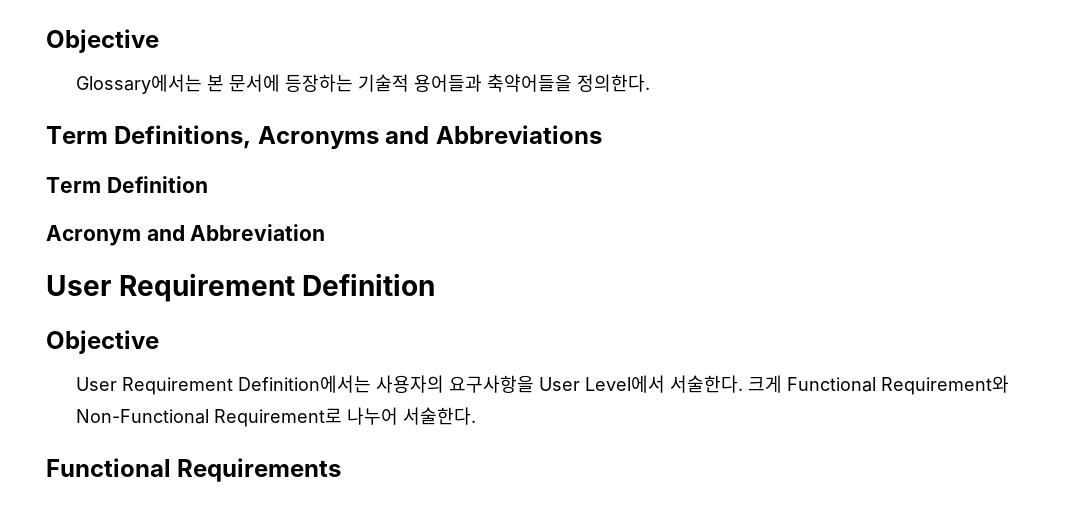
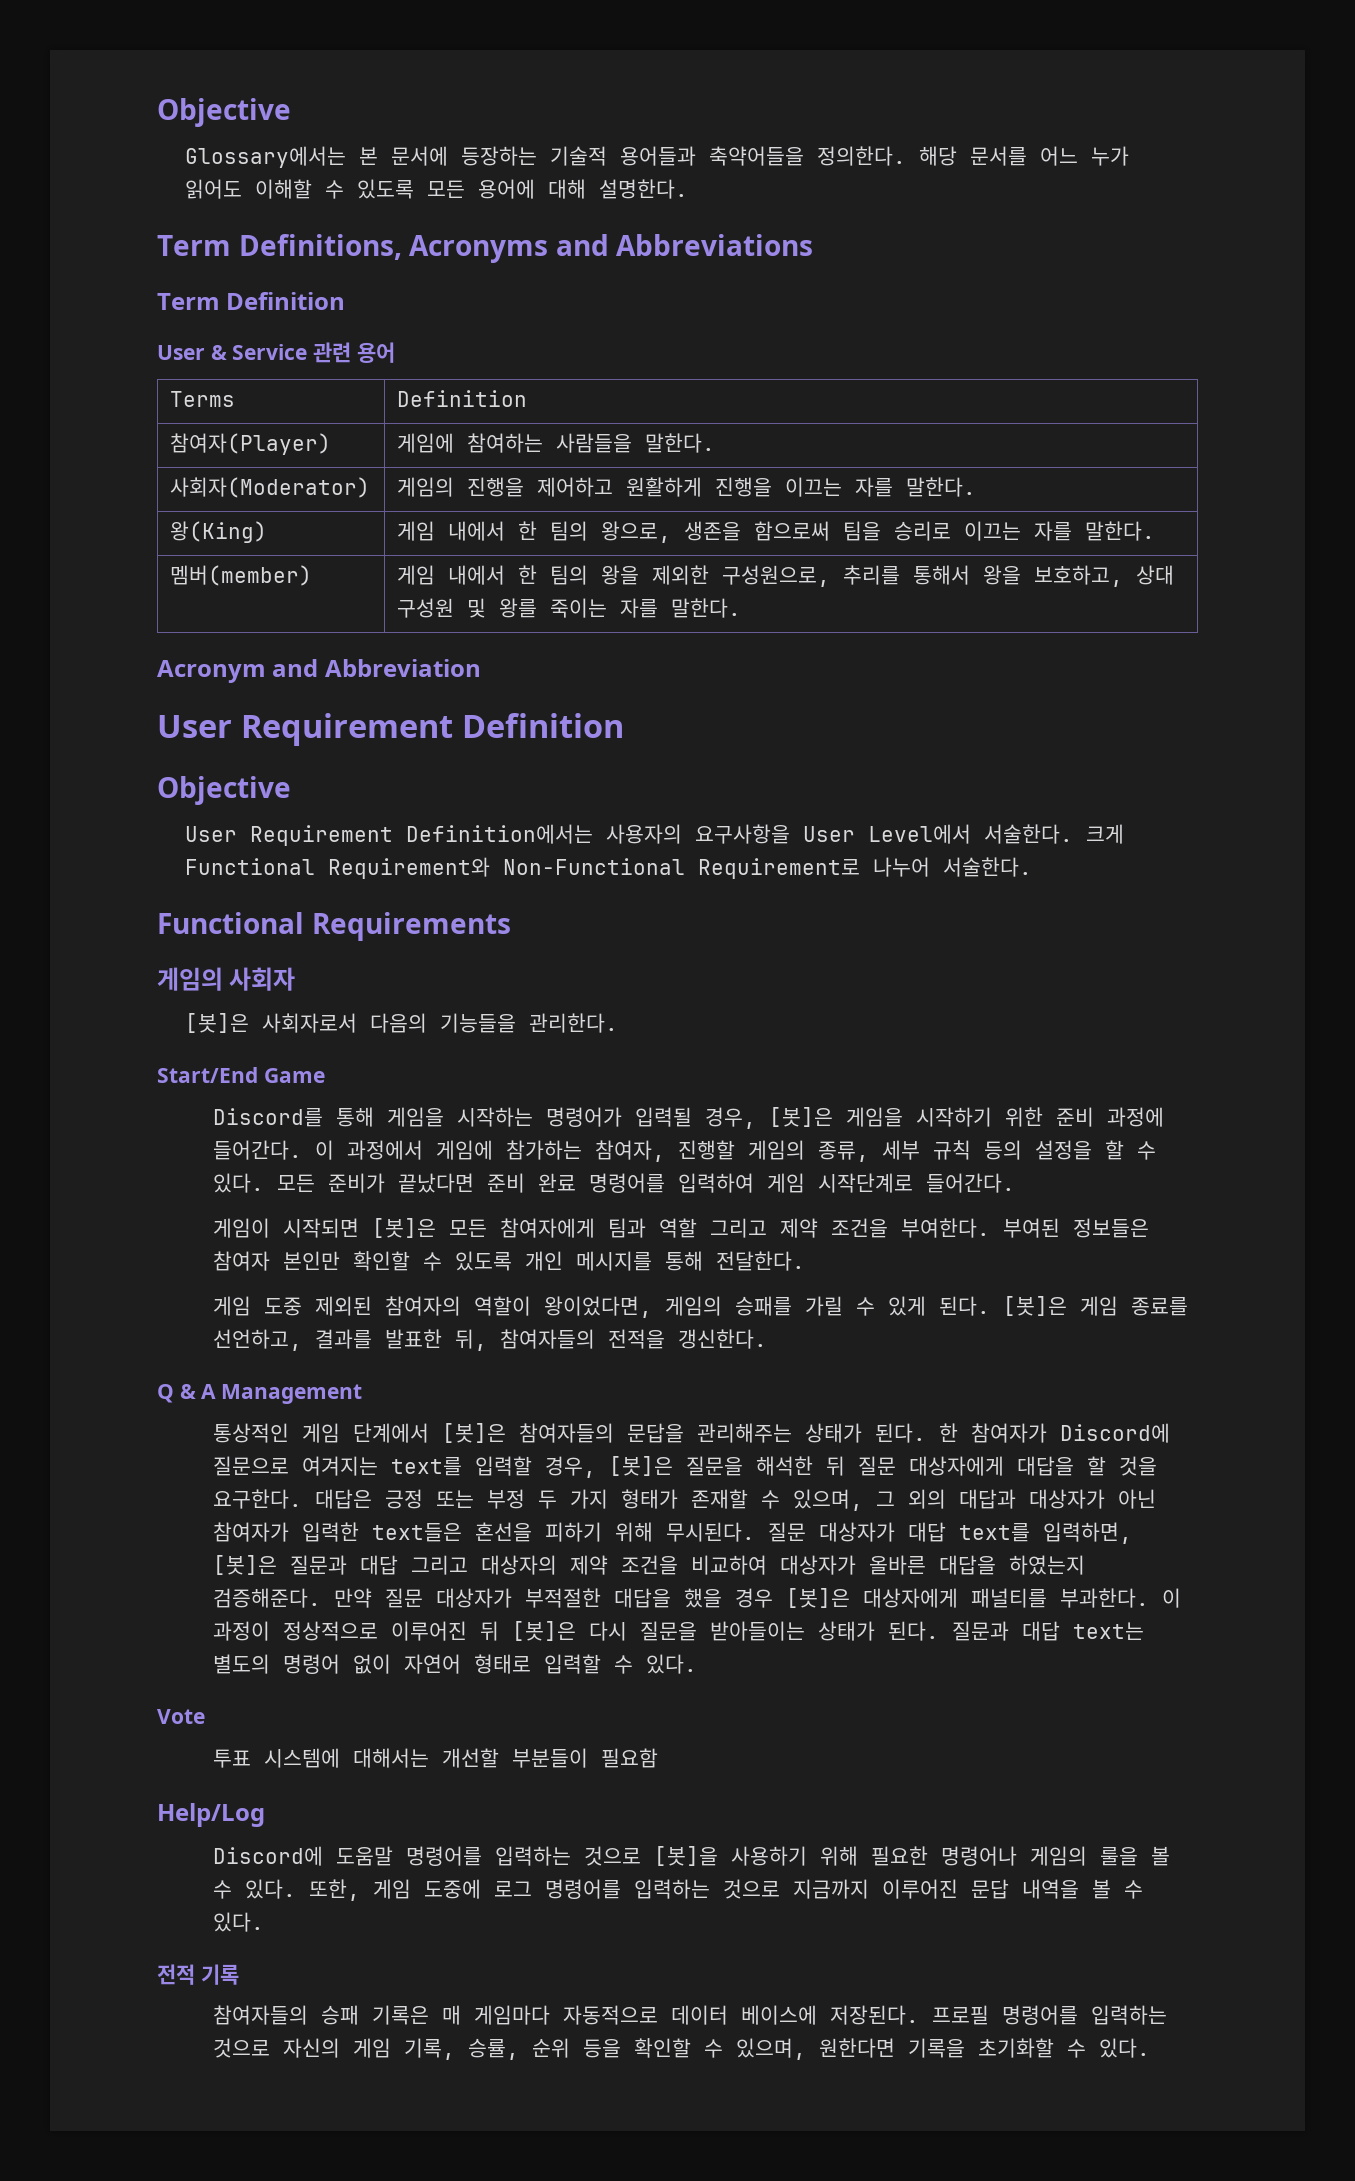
+ 해당 문서를 어느 누가 읽어도 이해할 수 있도록 모든 용어에 대해 설명한다.
+ User & Service 관련 용어
+ Terms | Definition
+ 참여자(Player) | 게임에 참여하는 사람들을 말한다.
+ 사회자(Moderator) | 게임의 진행을 제어하고 원활하게 진행을 이끄는 자를 말한다.
+ 왕(King) | 게임 내에서 한 팀의 왕으로, 생존을 함으로써 팀을 승리로 이끄는 자를 말한다.
+ 멤버(member) | 게임 내에서 한 팀의 왕을 제외한 구성원으로, 추리를 통해서 왕을 보호하고, 상대 구성원 및 왕를 죽이는 자를 말한다.
+ 게임의 사회자
+ [봇]은 사회자로서 다음의 기능들을 관리한다.
+ Start/End Game
+ Discord를 통해 게임을 시작하는 명령어가 입력될 경우, [봇]은 게임을 시작하기 위한 준비 과정에 들어간다. 이 과정에서 게임에 참가하는 참여자, 진행할 게임의 종류, 세부 규칙 등의 설정을 할 수 있다. 모든 준비가 끝났다면 준비 완료 명령어를 입력하여 게임 시작단계로 들어간다.
+ 게임이 시작되면 [봇]은 모든 참여자에게 팀과 역할 그리고 제약 조건을 부여한다. 부여된 정보들은 참여자 본인만 확인할 수 있도록 개인 메시지를 통해 전달한다.
+ 게임 도중 제외된 참여자의 역할이 왕이었다면, 게임의 승패를 가릴 수 있게 된다. [봇]은 게임 종료를 선언하고, 결과를 발표한 뒤, 참여자들의 전적을 갱신한다.
+ Q & A Management
+ 통상적인 게임 단계에서 [봇]은 참여자들의 문답을 관리해주는 상태가 된다. 한 참여자가 Discord에 질문으로 여겨지는 text를 입력할 경우, [봇]은 질문을 해석한 뒤 질문 대상자에게 대답을 할 것을 요구한다. 대답은 긍정 또는 부정 두 가지 형태가 존재할 수 있으며, 그 외의 대답과 대상자가 아닌 참여자가 입력한 text들은 혼선을 피하기 위해 무시된다. 질문 대상자가 대답 text를 입력하면, [봇]은 질문과 대답 그리고 대상자의 제약 조건을 비교하여 대상자가 올바른 대답을 하였는지 검증해준다. 만약 질문 대상자가 부적절한 대답을 했을 경우 [봇]은 대상자에게 패널티를 부과한다. 이 과정이 정상적으로 이루어진 뒤 [봇]은 다시 질문을 받아들이는 상태가 된다. 질문과 대답 text는 별도의 명령어 없이 자연어 형태로 입력할 수 있다.
+ Vote
+ 투표 시스템에 대해서는 개선할 부분들이 필요함
+ Help/Log
+ Discord에 도움말 명령어를 입력하는 것으로 [봇]을 사용하기 위해 필요한 명령어나 게임의 룰을 볼 수 있다. 또한, 게임 도중에 로그 명령어를 입력하는 것으로 지금까지 이루어진 문답 내역을 볼 수 있다.
+ 전적 기록
+ 참여자들의 승패 기록은 매 게임마다 자동적으로 데이터 베이스에 저장된다. 프로필 명령어를 입력하는 것으로 자신의 게임 기록, 승률, 순위 등을 확인할 수 있으며, 원한다면 기록을 초기화할 수 있다.

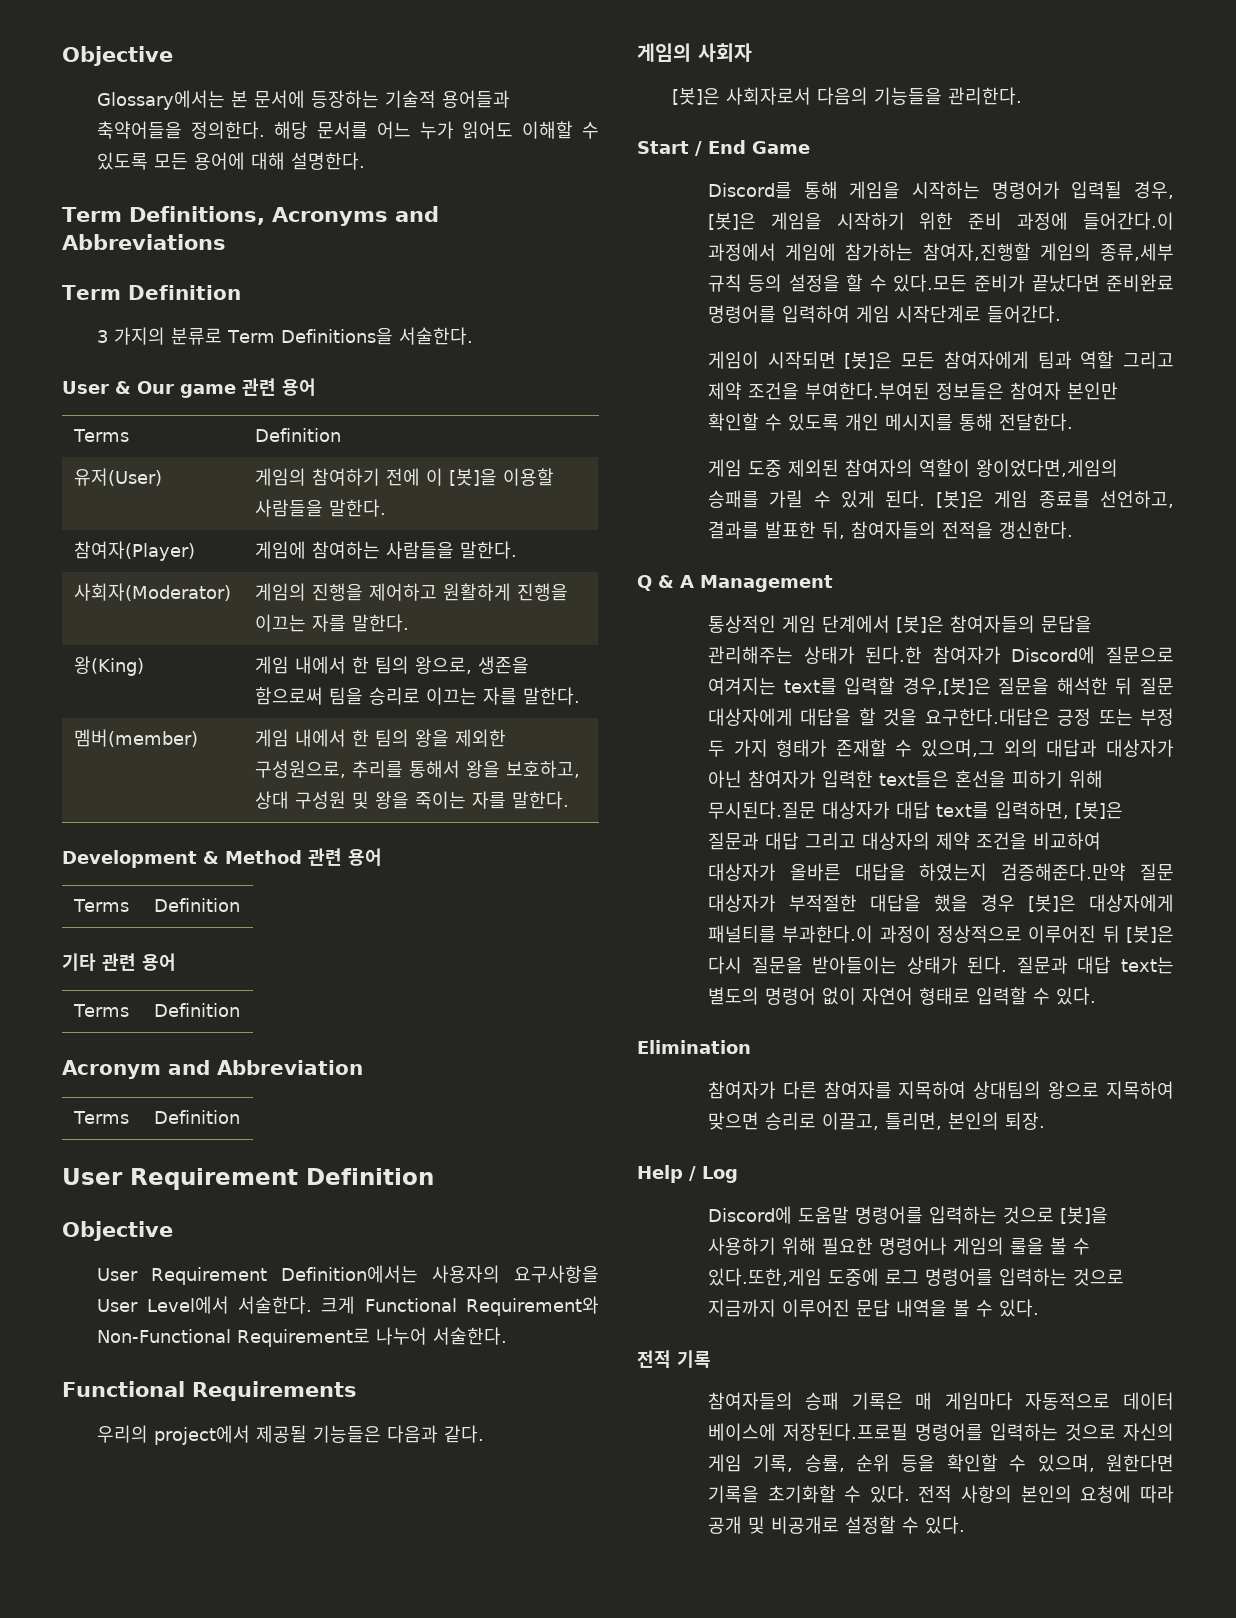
+ 3 가지의 분류로 Term Definitions을 서술한다.
- User & Service 관련 용어
+ User & Our game 관련 용어
  Terms | Definition
+ 유저(User) | 게임의 참여하기 전에 이 [봇]을 이용할 사람들을 말한다.
- 멤버(member) | 게임 내에서 한 팀의 왕을 제외한 구성원으로, 추리를 통해서 왕을 보호하고, 상대 구성원 및 왕를 죽이는 자를 말한다.
+ 멤버(member) | 게임 내에서 한 팀의 왕을 제외한 구성원으로, 추리를 통해서 왕을 보호하고, 상대 구성원 및 왕을 죽이는 자를 말한다.
+ Development & Method 관련 용어
+ Terms | Definition
+ 기타 관련 용어
+ Terms | Definition
  Acronym and Abbreviation
+ Terms | Definition
+ 우리의 project에서 제공될 기능들은 다음과 같다.
- Start/End Game
+ Start / End Game
- Discord를 통해 게임을 시작하는 명령어가 입력될 경우, [봇]은 게임을 시작하기 위한 준비 과정에 들어간다. 이 과정에서 게임에 참가하는 참여자, 진행할 게임의 종류, 세부 규칙 등의 설정을 할 수 있다. 모든 준비가 끝났다면 준비 완료 명령어를 입력하여 게임 시작단계로 들어간다.
+ Discord를 통해 게임을 시작하는 명령어가 입력될 경우, [봇]은 게임을 시작하기 위한 준비 과정에 들어간다.이 과정에서 게임에 참가하는 참여자,진행할 게임의 종류,세부 규칙 등의 설정을 할 수 있다.모든 준비가 끝났다면 준비완료 명령어를 입력하여 게임 시작단계로 들어간다.
- 게임이 시작되면 [봇]은 모든 참여자에게 팀과 역할 그리고 제약 조건을 부여한다. 부여된 정보들은 참여자 본인만 확인할 수 있도록 개인 메시지를 통해 전달한다.
+ 게임이 시작되면 [봇]은 모든 참여자에게 팀과 역할 그리고 제약 조건을 부여한다.부여된 정보들은 참여자 본인만 확인할 수 있도록 개인 메시지를 통해 전달한다.
- 게임 도중 제외된 참여자의 역할이 왕이었다면, 게임의 승패를 가릴 수 있게 된다.
+ 게임 도중 제외된 참여자의 역할이 왕이었다면,게임의 승패를 가릴 수 있게 된다.
- 통상적인 게임 단계에서 [봇]은 참여자들의 문답을 관리해주는 상태가 된다. 한 참여자가 Discord에 질문으로 여겨지는 text를 입력할 경우, [봇]은 질문을 해석한 뒤 질문 대상자에게 대답을 할 것을 요구한다. 대답은 긍정 또는 부정 두 가지 형태가 존재할 수 있으며, 그 외의 대답과 대상자가 아닌 참여자가 입력한 text들은 혼선을 피하기 위해 무시된다. 질문 대상자가 대답 text를 입력하면, [봇]은 질문과 대답 그리고 대상자의 제약 조건을 비교하여 대상자가 올바른 대답을 하였는지 검증해준다. 만약 질문 대상자가 부적절한 대답을 했을 경우 [봇]은 대상자에게 패널티를 부과한다. 이 과정이 정상적으로 이루어진 뒤 [봇]은 다시 질문을 받아들이는 상태가 된다.
+ 통상적인 게임 단계에서 [봇]은 참여자들의 문답을 관리해주는 상태가 된다.한 참여자가 Discord에 질문으로 여겨지는 text를 입력할 경우,[봇]은 질문을 해석한 뒤 질문 대상자에게 대답을 할 것을 요구한다.대답은 긍정 또는 부정 두 가지 형태가 존재할 수 있으며,그 외의 대답과 대상자가 아닌 참여자가 입력한 text들은 혼선을 피하기 위해 무시된다.질문 대상자가 대답 text를 입력하면, [봇]은 질문과 대답 그리고 대상자의 제약 조건을 비교하여 대상자가 올바른 대답을 하였는지 검증해준다.만약 질문 대상자가 부적절한 대답을 했을 경우 [봇]은 대상자에게 패널티를 부과한다.이 과정이 정상적으로 이루어진 뒤 [봇]은 다시 질문을 받아들이는 상태가 된다.
- Vote
- 투표 시스템에 대해서는 개선할 부분들이 필요함
- Help/Log
+ Elimination
+ 참여자가 다른 참여자를 지목하여 상대팀의 왕으로 지목하여 맞으면 승리로 이끌고, 틀리면, 본인의 퇴장.
+ Help / Log
- Discord에 도움말 명령어를 입력하는 것으로 [봇]을 사용하기 위해 필요한 명령어나 게임의 룰을 볼 수 있다. 또한, 게임 도중에 로그 명령어를 입력하는 것으로 지금까지 이루어진 문답 내역을 볼 수 있다.
+ Discord에 도움말 명령어를 입력하는 것으로 [봇]을 사용하기 위해 필요한 명령어나 게임의 룰을 볼 수 있다.또한,게임 도중에 로그 명령어를 입력하는 것으로 지금까지 이루어진 문답 내역을 볼 수 있다.
- 참여자들의 승패 기록은 매 게임마다 자동적으로 데이터 베이스에 저장된다. 프로필 명령어를 입력하는 것으로 자신의 게임 기록, 승률, 순위 등을 확인할 수 있으며, 원한다면 기록을 초기화할 수 있다.
+ 참여자들의 승패 기록은 매 게임마다 자동적으로 데이터 베이스에 저장된다.프로필 명령어를 입력하는 것으로 자신의 게임 기록, 승률, 순위 등을 확인할 수 있으며, 원한다면 기록을 초기화할 수 있다.
+ 전적 사항의 본인의 요청에 따라 공개 및 비공개로 설정할 수 있다.

